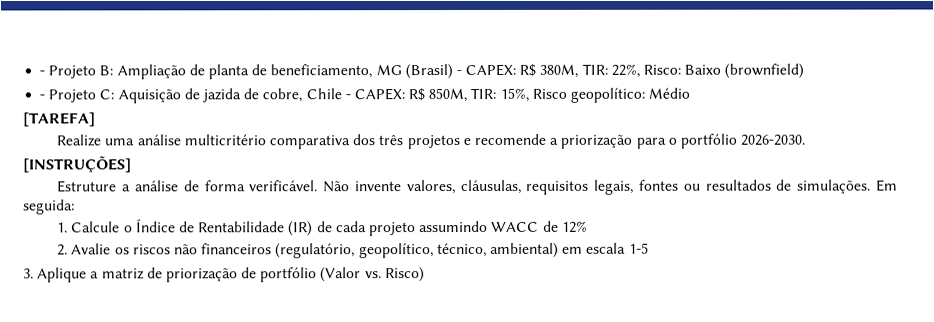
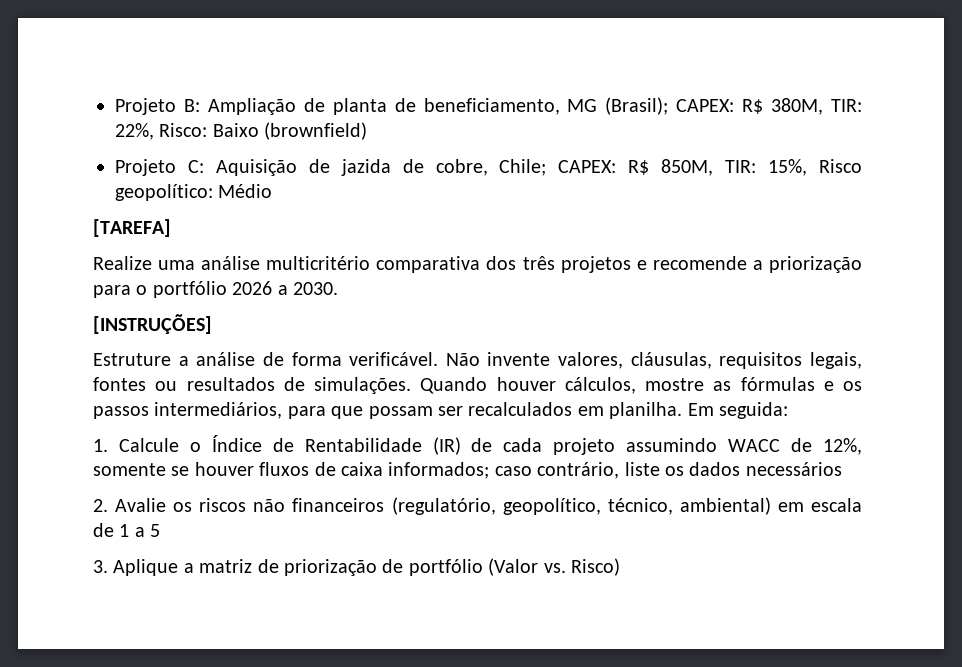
- - Projeto B: Ampliação de planta de beneficiamento, MG (Brasil) - CAPEX: R$ 380M, TIR: 22%, Risco: Baixo (brownfield)
+ Projeto B: Ampliação de planta de beneficiamento, MG (Brasil); CAPEX: R$ 380M, TIR: 22%, Risco: Baixo (brownfield)
- - Projeto C: Aquisição de jazida de cobre, Chile - CAPEX: R$ 850M, TIR: 15%, Risco geopolítico: Médio
+ Projeto C: Aquisição de jazida de cobre, Chile; CAPEX: R$ 850M, TIR: 15%, Risco geopolítico: Médio
- Realize uma análise multicritério comparativa dos três projetos e recomende a priorização para o portfólio 2026-2030.
+ Realize uma análise multicritério comparativa dos três projetos e recomende a priorização para o portfólio 2026 a 2030.
+ Quando houver cálculos, mostre as fórmulas e os passos intermediários, para que possam ser recalculados em planilha.
- 1. Calcule o Índice de Rentabilidade (IR) de cada projeto assumindo WACC de 12%
+ 1. Calcule o Índice de Rentabilidade (IR) de cada projeto assumindo WACC de 12%, somente se houver fluxos de caixa informados; caso contrário, liste os dados necessários
- 2. Avalie os riscos não financeiros (regulatório, geopolítico, técnico, ambiental) em escala 1-5
+ 2. Avalie os riscos não financeiros (regulatório, geopolítico, técnico, ambiental) em escala de 1 a 5

